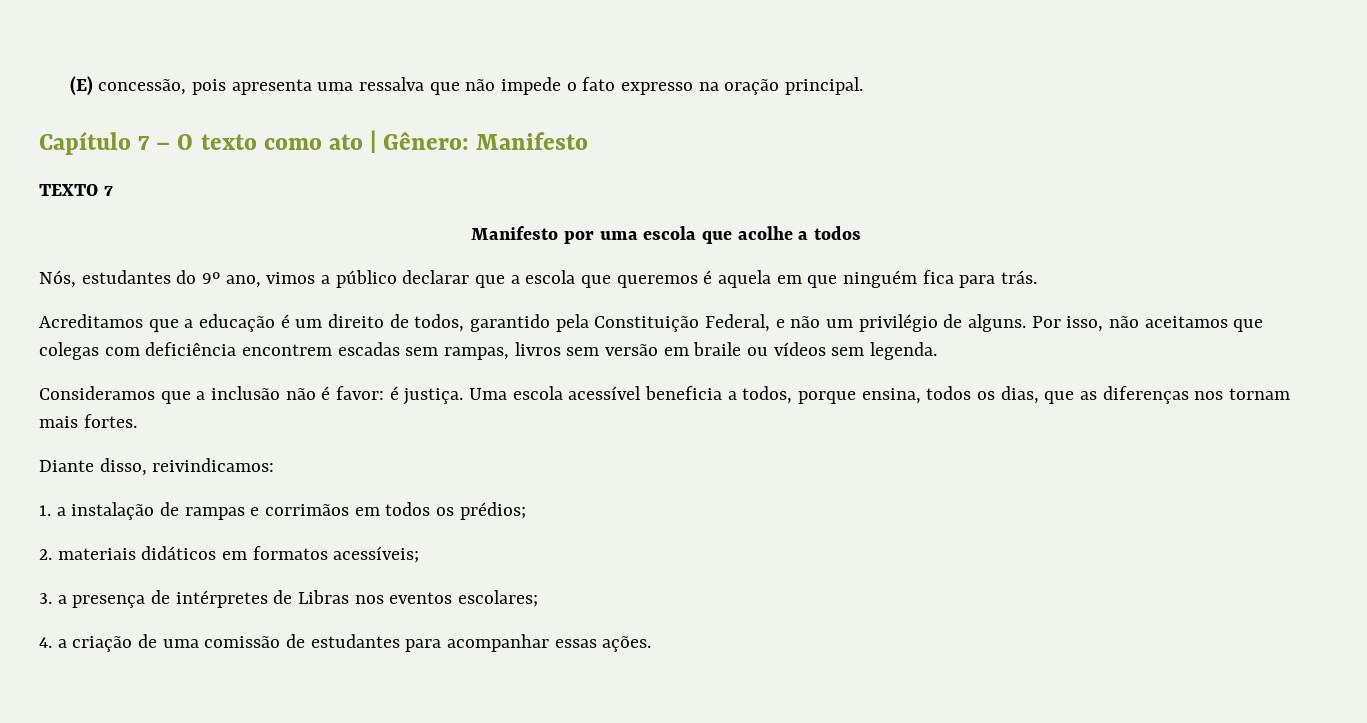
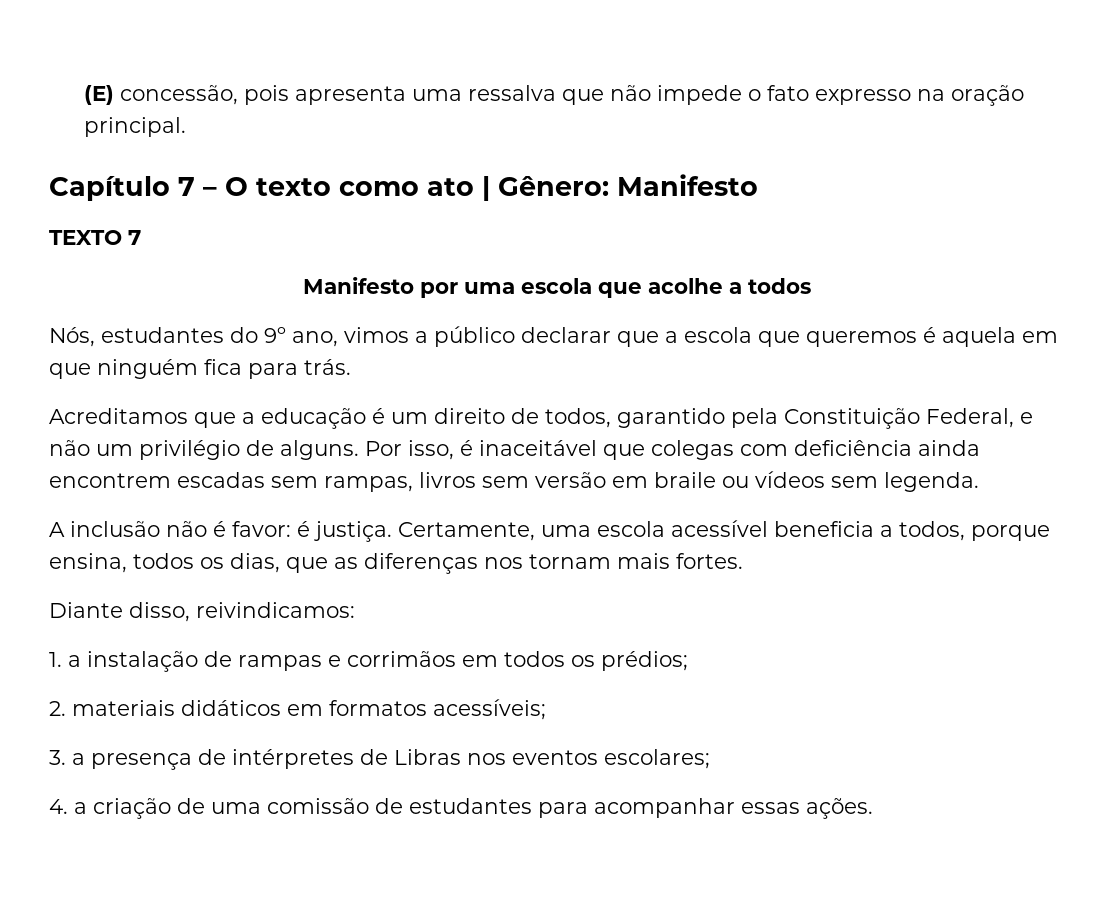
- Por isso, não aceitamos que colegas com deficiência encontrem escadas sem rampas, livros sem versão em braile ou vídeos sem legenda.
+ Por isso, é inaceitável que colegas com deficiência ainda encontrem escadas sem rampas, livros sem versão em braile ou vídeos sem legenda.
- Consideramos que a inclusão não é favor: é justiça.
+ A inclusão não é favor: é justiça.
- Uma escola acessível beneficia a todos, porque ensina, todos os dias, que as diferenças nos tornam mais fortes.
+ Certamente, uma escola acessível beneficia a todos, porque ensina, todos os dias, que as diferenças nos tornam mais fortes.

